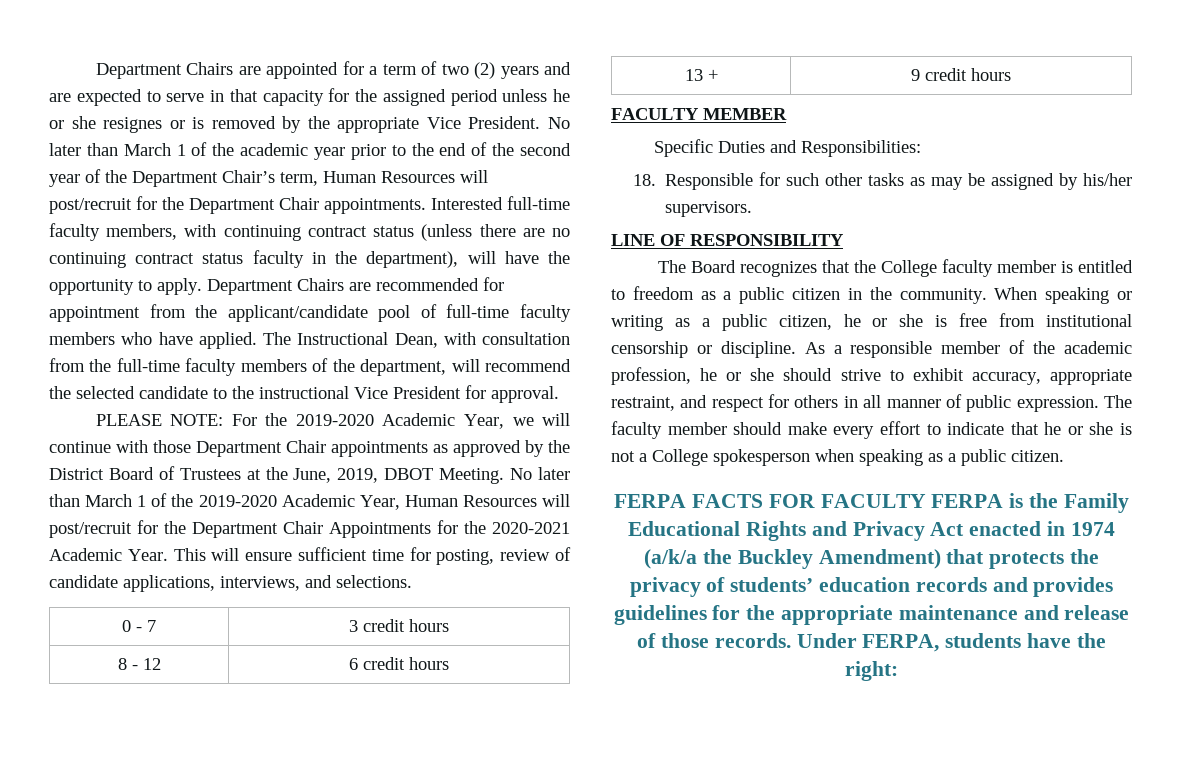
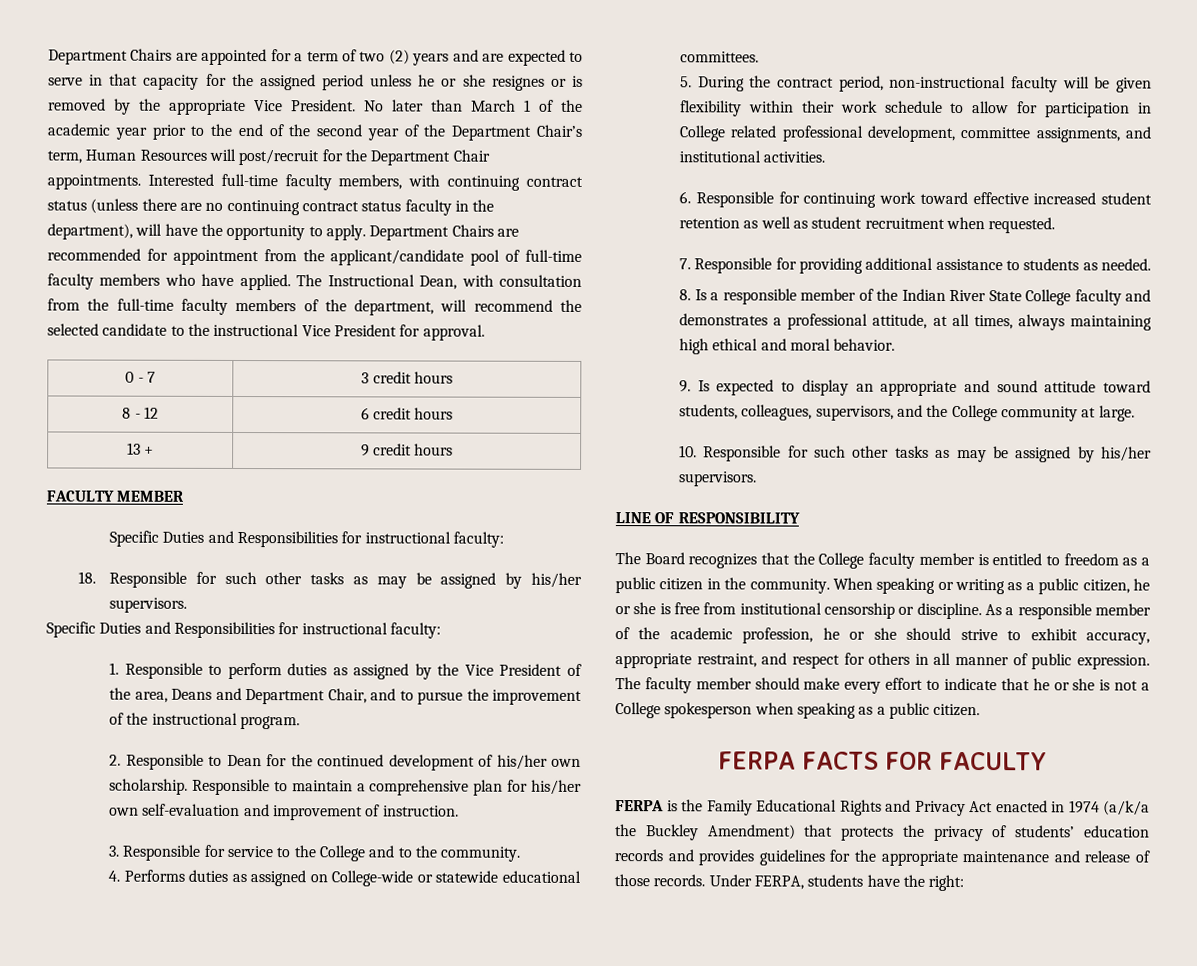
- PLEASE NOTE: For the 2019-2020 Academic Year, we will continue with those Department Chair appointments as approved by the District Board of Trustees at the June, 2019, DBOT Meeting. No later than March 1 of the 2019-2020 Academic Year, Human Resources will post/recruit for the Department Chair Appointments for the 2020-2021 Academic Year. This will ensure sufficient time for posting, review of candidate applications, interviews, and selections.
  FACULTY MEMBER
- Specific Duties and Responsibilities:
+ Specific Duties and Responsibilities for instructional faculty:
  18. Responsible for such other tasks as may be assigned by his/her supervisors.
+ Specific Duties and Responsibilities for instructional faculty:
+ 1. Responsible to perform duties as assigned by the Vice President of the area, Deans and Department Chair, and to pursue the improvement of the instructional program.
+ 2. Responsible to Dean for the continued development of his/her own scholarship. Responsible to maintain a comprehensive plan for his/her own self-evaluation and improvement of instruction.
+ 3. Responsible for service to the College and to the community.
+ 4. Performs duties as assigned on College-wide or statewide educational committees.
+ 5. During the contract period, non-instructional faculty will be given flexibility within their work schedule to allow for participation in College related professional development, committee assignments, and institutional activities.
+ 6. Responsible for continuing work toward effective increased student retention as well as student recruitment when requested.
+ 7. Responsible for providing additional assistance to students as needed.
+ 8. Is a responsible member of the Indian River State College faculty and demonstrates a professional attitude, at all times, always maintaining high ethical and moral behavior.
+ 9. Is expected to display an appropriate and sound attitude toward students, colleagues, supervisors, and the College community at large.
+ 10. Responsible for such other tasks as may be assigned by his/her supervisors.
- FERPA FACTS FOR FACULTY FERPA is the Family Educational Rights and Privacy Act enacted in 1974 (a/k/a the Buckley Amendment) that protects the privacy of students’ education records and provides guidelines for the appropriate maintenance and release of those records.
+ FERPA FACTS FOR FACULTY
+ FERPA is the Family Educational Rights and Privacy Act enacted in 1974 (a/k/a the Buckley Amendment) that protects the privacy of students’ education records and provides guidelines for the appropriate maintenance and release of those records.

